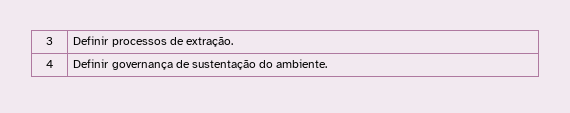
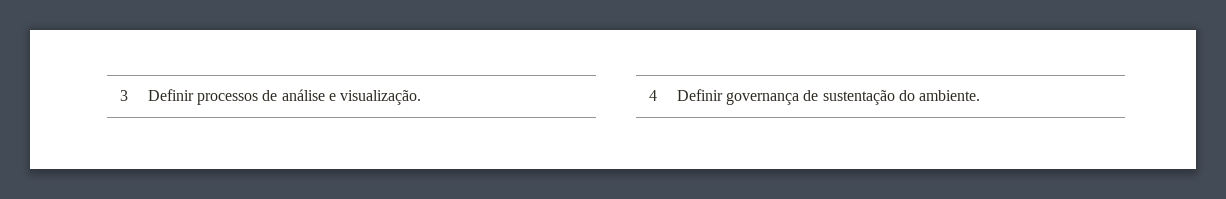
- 3 | Definir processos de extração.
+ 3 | Definir processos de análise e visualização.

